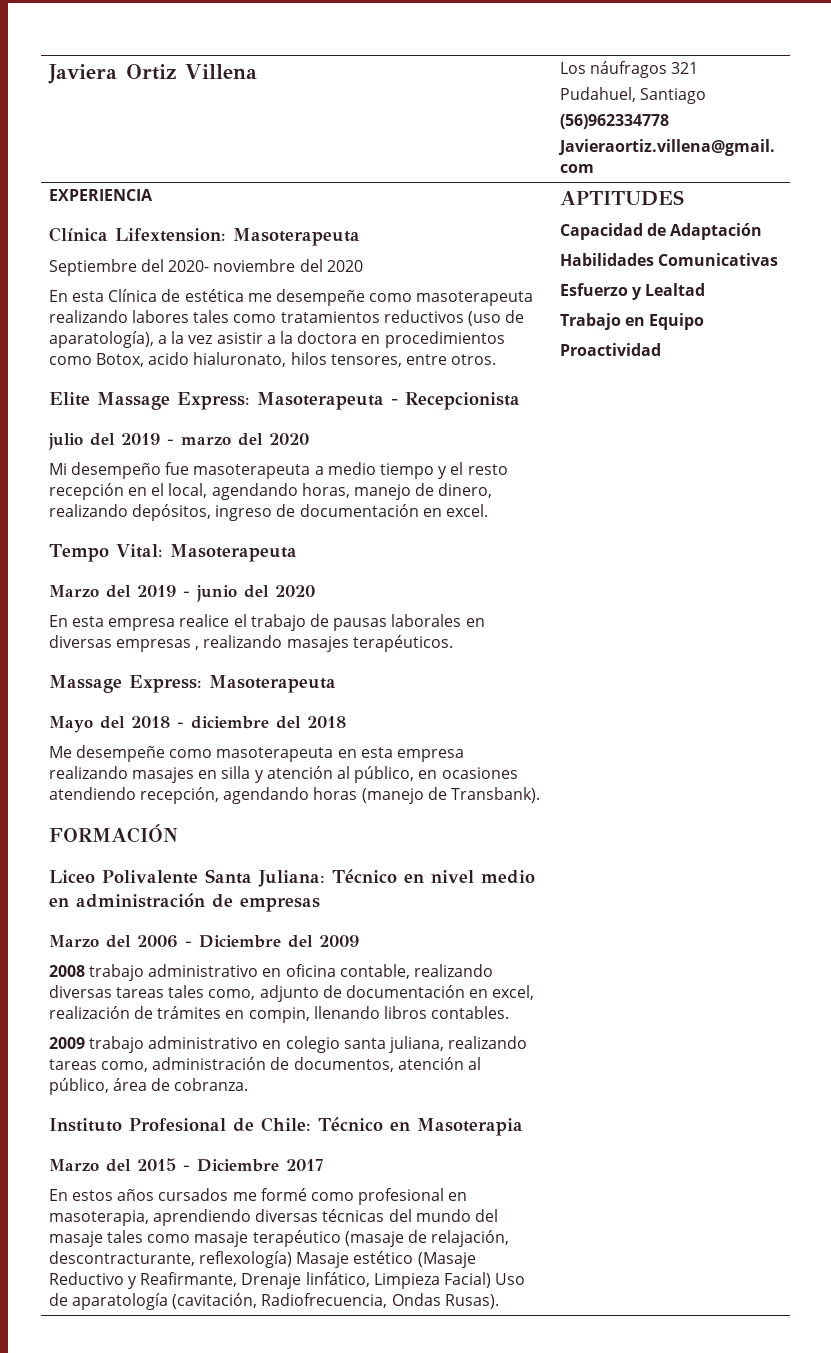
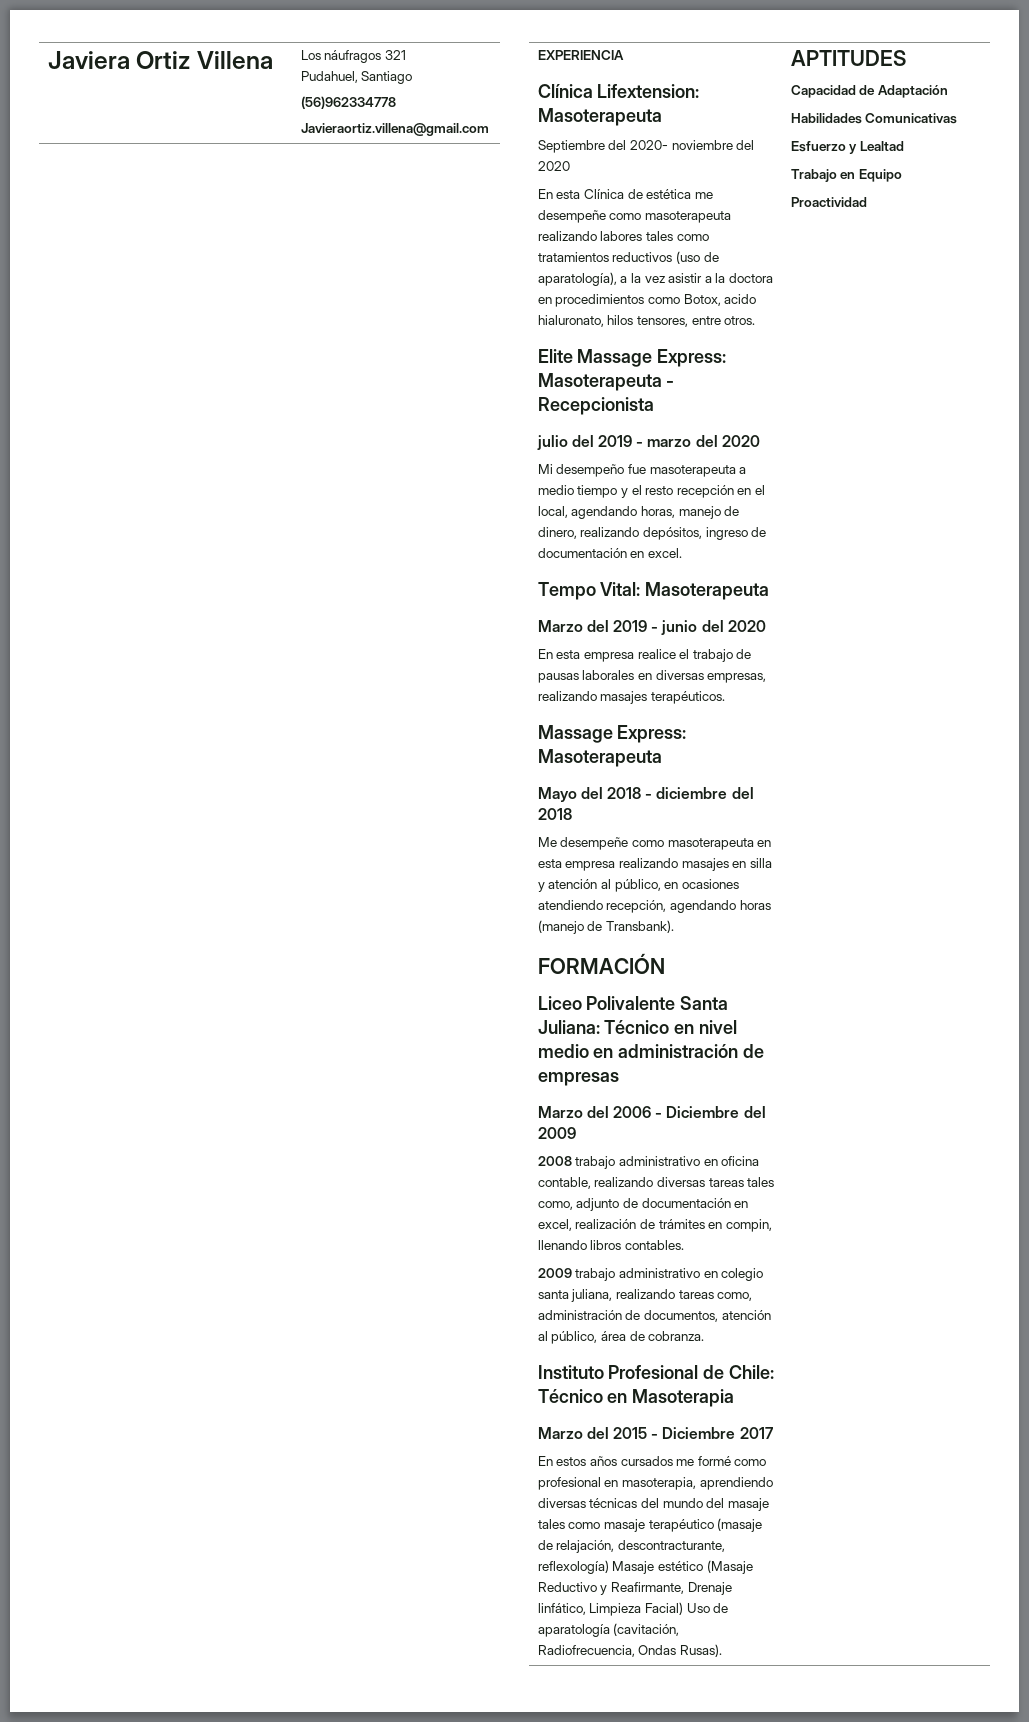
- En esta empresa realice el trabajo de pausas laborales en diversas empresas , realizando masajes terapéuticos.
+ En esta empresa realice el trabajo de pausas laborales en diversas empresas, realizando masajes terapéuticos.

